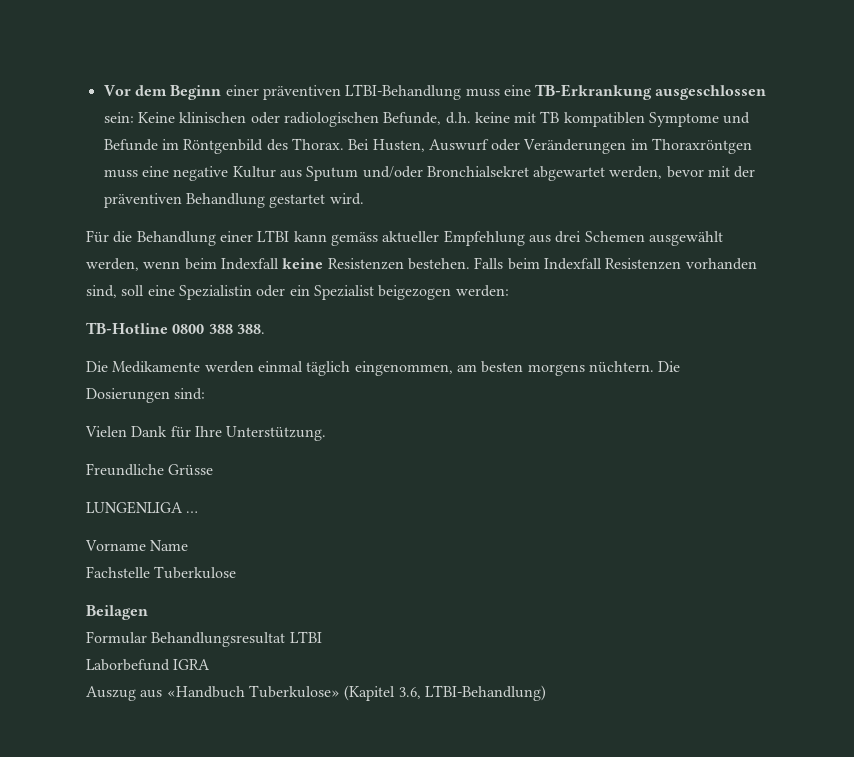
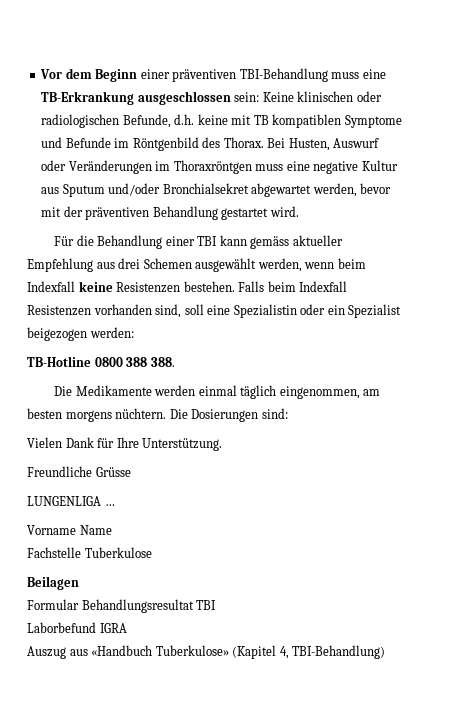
- Vor dem Beginn einer präventiven LTBI-Behandlung muss eine TB-Erkrankung ausgeschlossen sein: Keine klinischen oder radiologischen Befunde, d.h. keine mit TB kompatiblen Symptome und Befunde im Röntgenbild des Thorax.
+ Vor dem Beginn einer präventiven TBI-Behandlung muss eine TB-Erkrankung ausgeschlossen sein: Keine klinischen oder radiologischen Befunde, d.h. keine mit TB kompatiblen Symptome und Befunde im Röntgenbild des Thorax.
- Für die Behandlung einer LTBI kann gemäss aktueller Empfehlung aus drei Schemen ausgewählt werden, wenn beim Indexfall keine Resistenzen bestehen.
+ Für die Behandlung einer TBI kann gemäss aktueller Empfehlung aus drei Schemen ausgewählt werden, wenn beim Indexfall keine Resistenzen bestehen.
- Formular Behandlungsresultat LTBI
+ Formular Behandlungsresultat TBI
- Auszug aus «Handbuch Tuberkulose» (Kapitel 3.6, LTBI-Behandlung)
+ Auszug aus «Handbuch Tuberkulose» (Kapitel 4, TBI-Behandlung)

